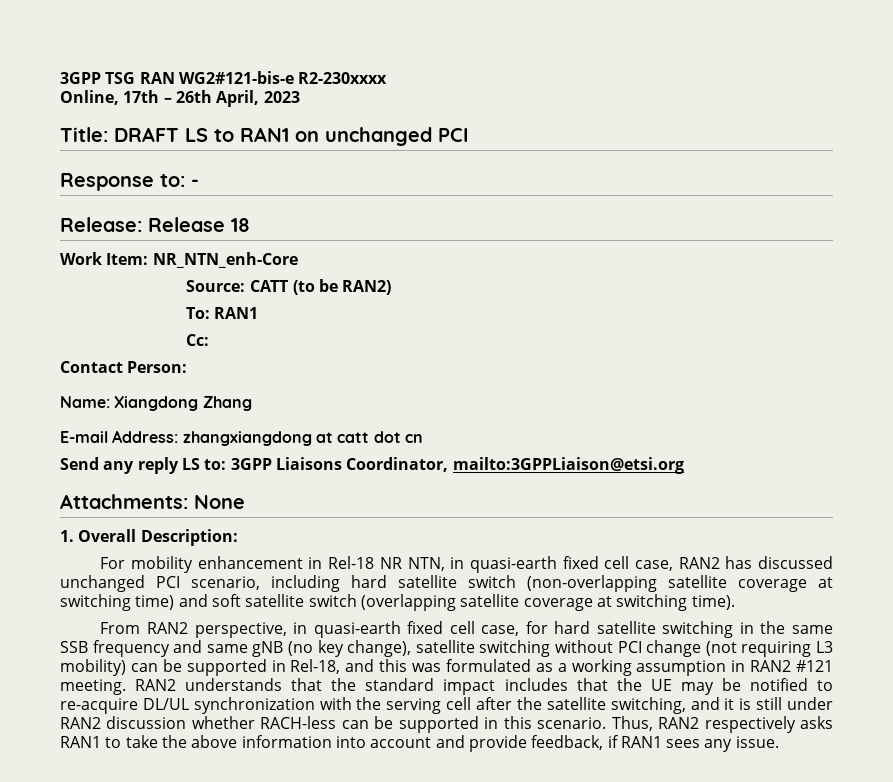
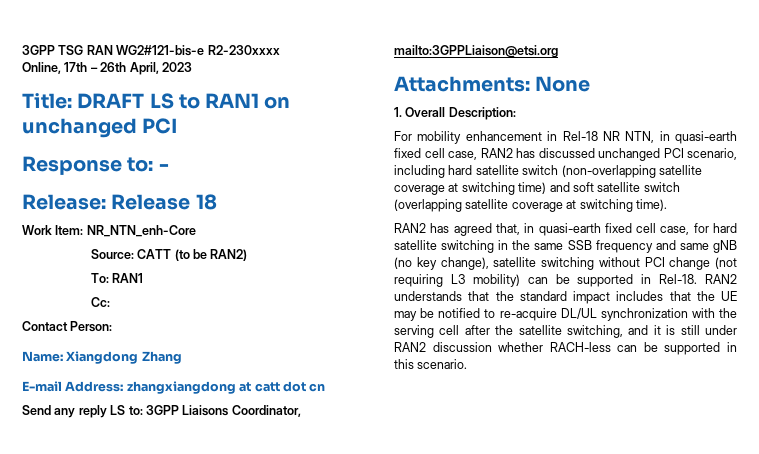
- From RAN2 perspective, in quasi-earth fixed cell case, for hard satellite switching in the same SSB frequency and same gNB (no key change), satellite switching without PCI change (not requiring L3 mobility) can be supported in Rel-18, and this was formulated as a working assumption in RAN2 #121 meeting.
+ RAN2 has agreed that, in quasi-earth fixed cell case, for hard satellite switching in the same SSB frequency and same gNB (no key change), satellite switching without PCI change (not requiring L3 mobility) can be supported in Rel-18.
- Thus, RAN2 respectively asks RAN1 to take the above information into account and provide feedback, if RAN1 sees any issue.

